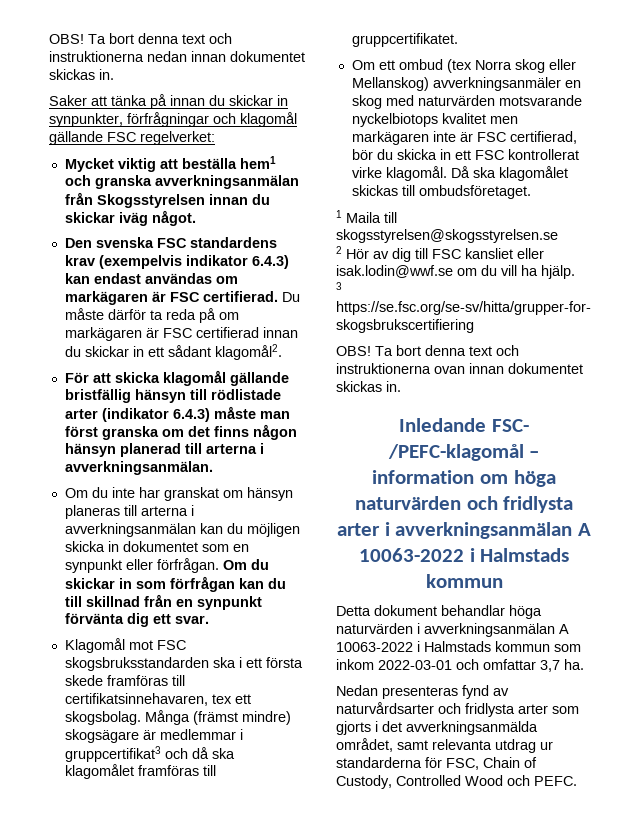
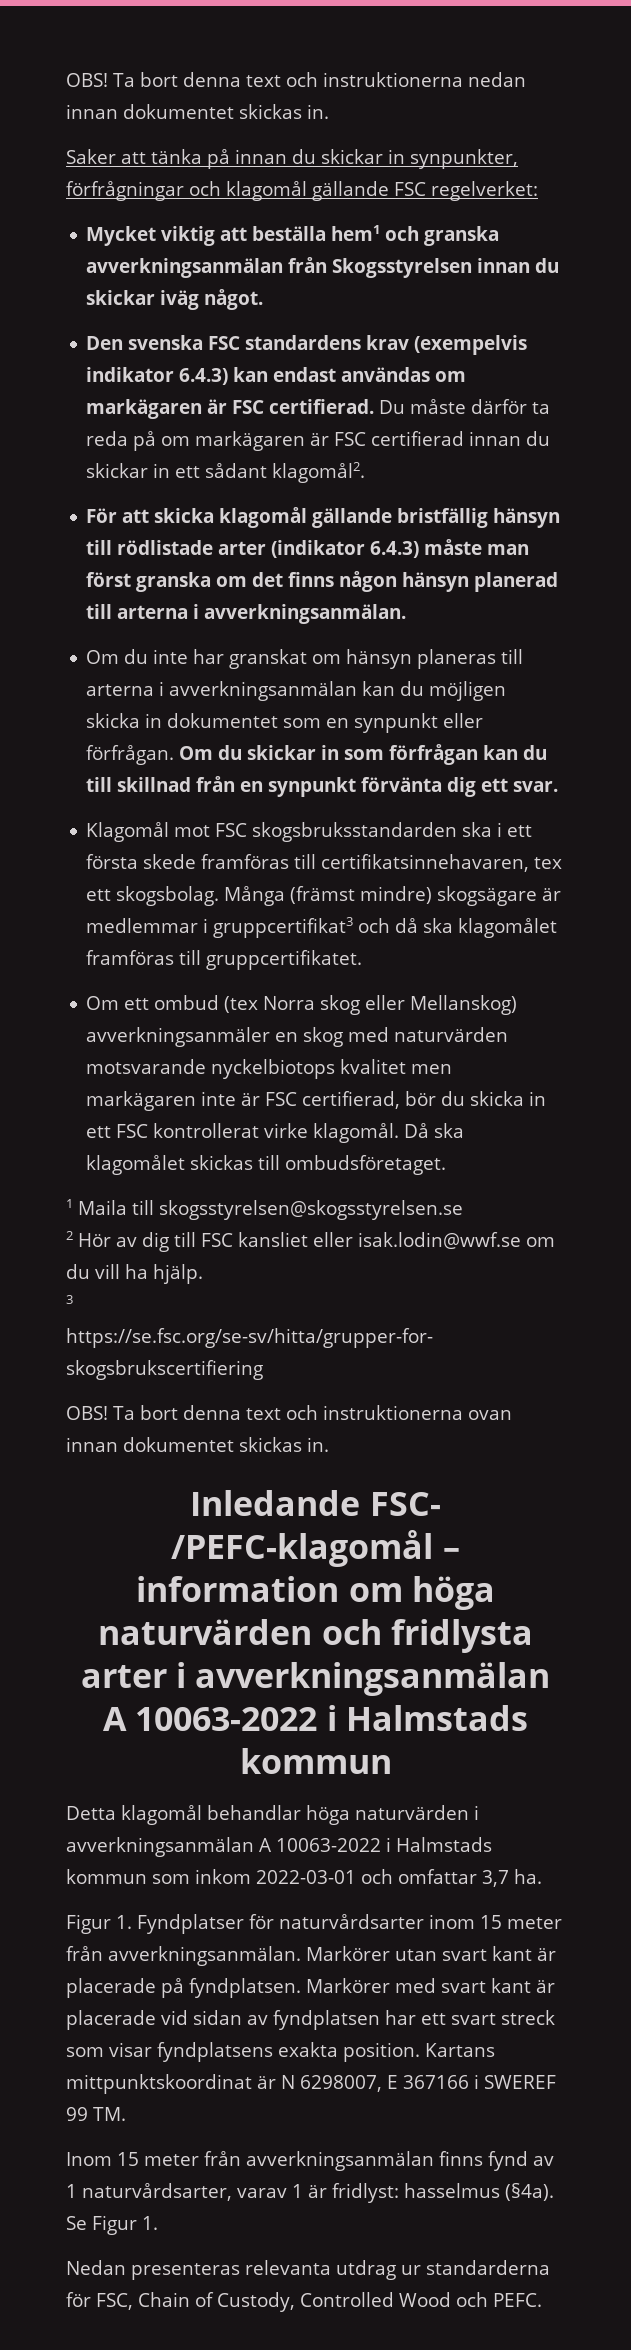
- Detta dokument behandlar höga naturvärden i avverkningsanmälan A 10063-2022 i Halmstads kommun som inkom 2022-03-01 och omfattar 3,7 ha.
+ Detta klagomål behandlar höga naturvärden i avverkningsanmälan A 10063-2022 i Halmstads kommun som inkom 2022-03-01 och omfattar 3,7 ha.
- Nedan presenteras fynd av naturvårdsarter och fridlysta arter som gjorts i det avverkningsanmälda området, samt relevanta utdrag ur standarderna för FSC, Chain of Custody, Controlled Wood och PEFC.
+ Figur 1. Fyndplatser för naturvårdsarter inom 15 meter från avverkningsanmälan. Markörer utan svart kant är placerade på fyndplatsen. Markörer med svart kant är placerade vid sidan av fyndplatsen har ett svart streck som visar fyndplatsens exakta position. Kartans mittpunktskoordinat är N 6298007, E 367166 i SWEREF 99 TM.
+ Inom 15 meter från avverkningsanmälan finns fynd av 1 naturvårdsarter, varav 1 är fridlyst: hasselmus (§4a). Se Figur 1.
+ Nedan presenteras relevanta utdrag ur standarderna för FSC, Chain of Custody, Controlled Wood och PEFC.

